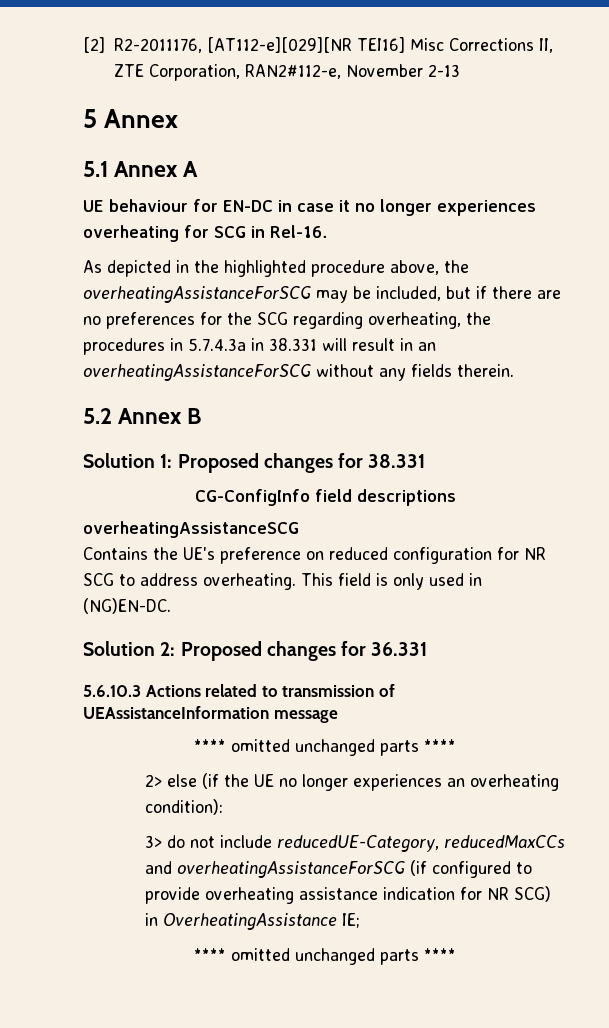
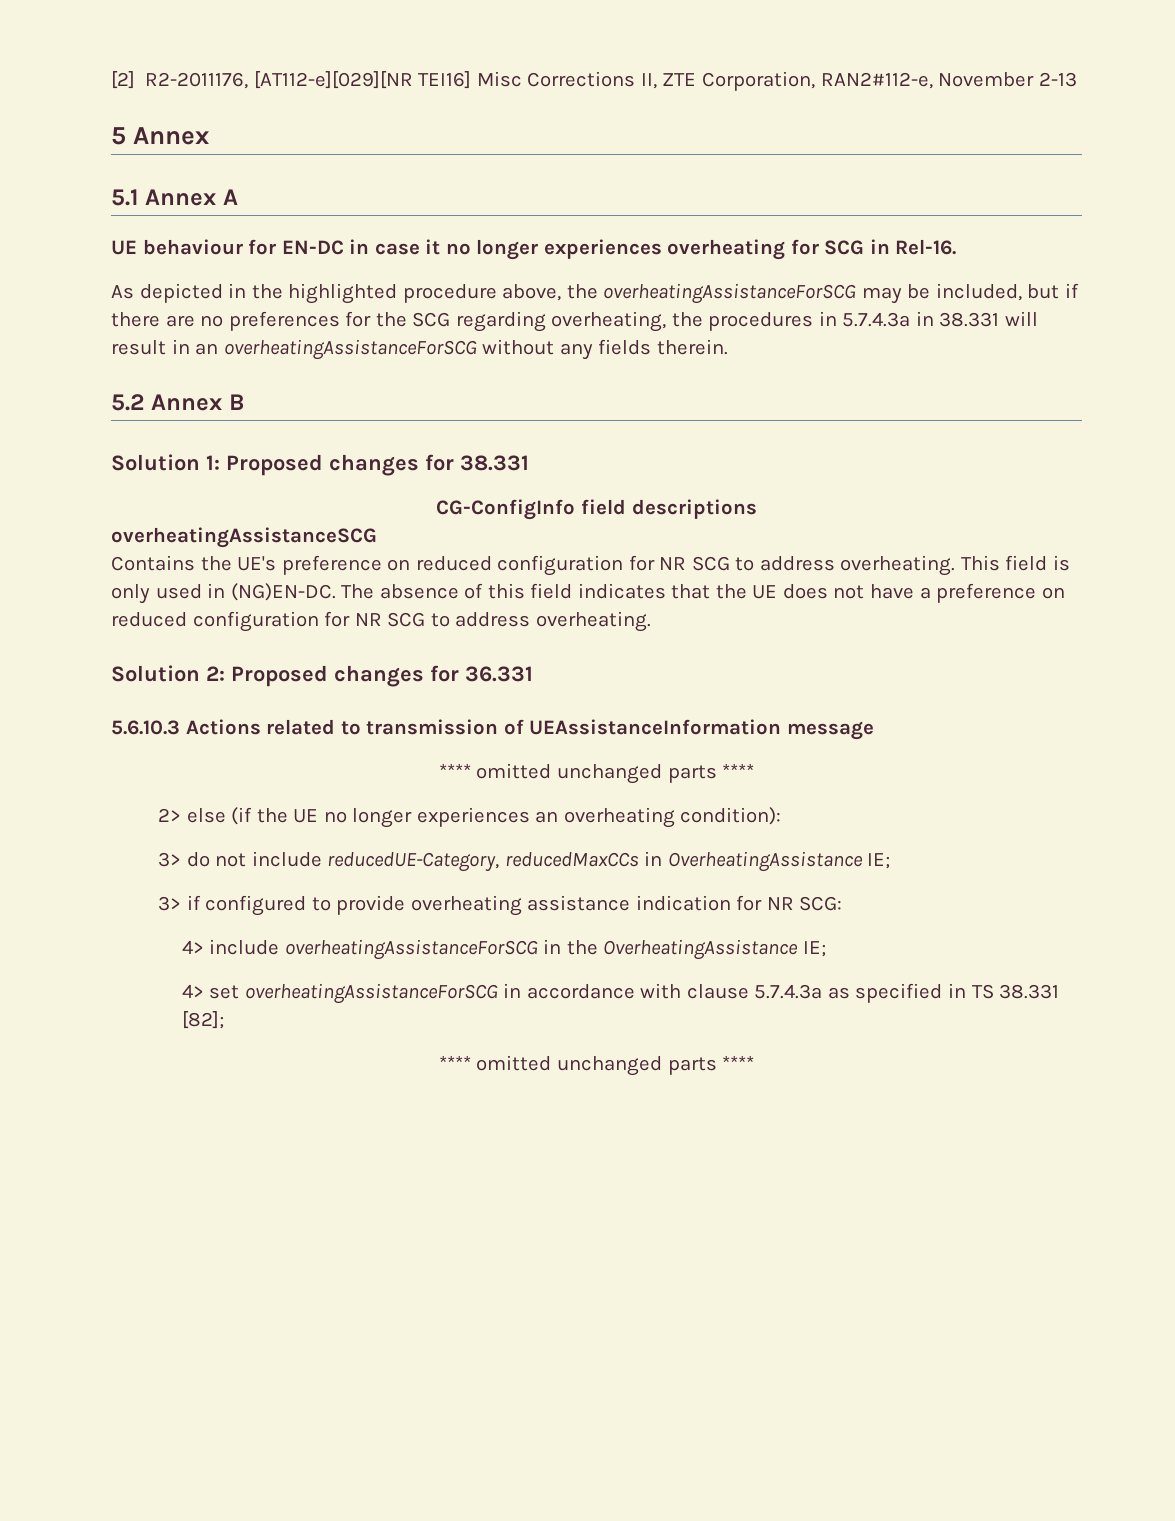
+ The absence of this field indicates that the UE does not have a preference on reduced configuration for NR SCG to address overheating.
- 3> do not include reducedUE-Category, reducedMaxCCs and overheatingAssistanceForSCG (if configured to provide overheating assistance indication for NR SCG) in OverheatingAssistance IE;
+ 3> do not include reducedUE-Category, reducedMaxCCs in OverheatingAssistance IE;
+ 3> if configured to provide overheating assistance indication for NR SCG:
+ 4> include overheatingAssistanceForSCG in the OverheatingAssistance IE;
+ 4> set overheatingAssistanceForSCG in accordance with clause 5.7.4.3a as specified in TS 38.331 [82];

